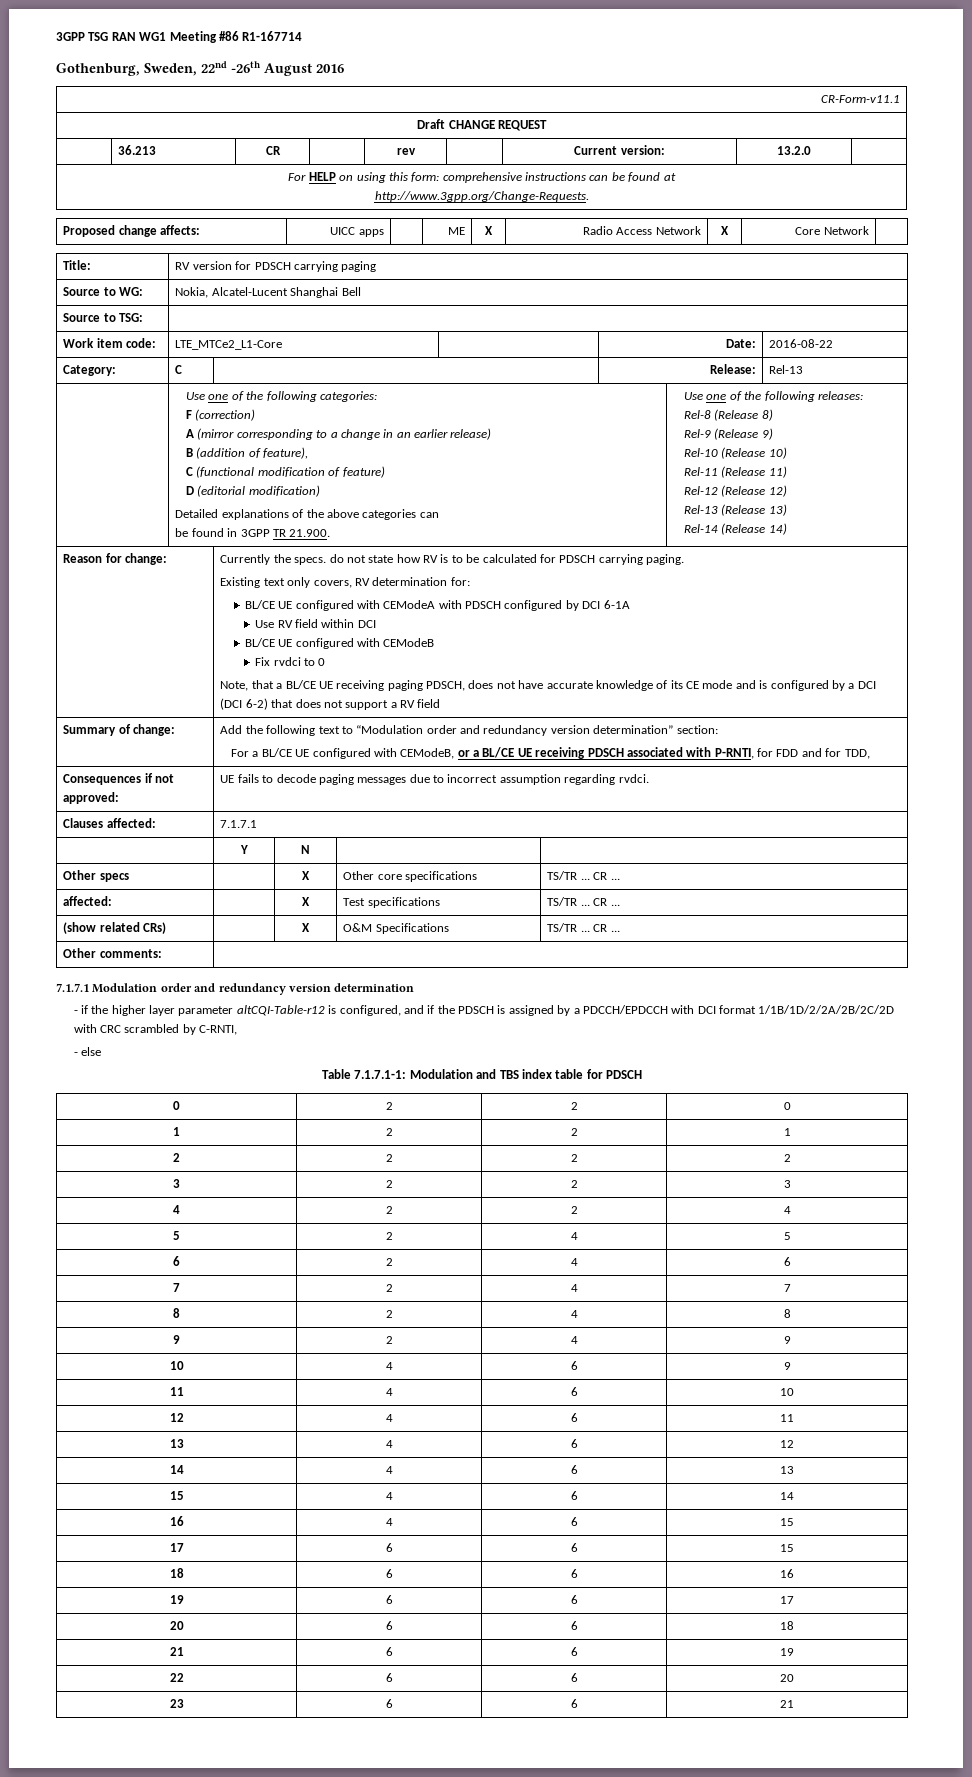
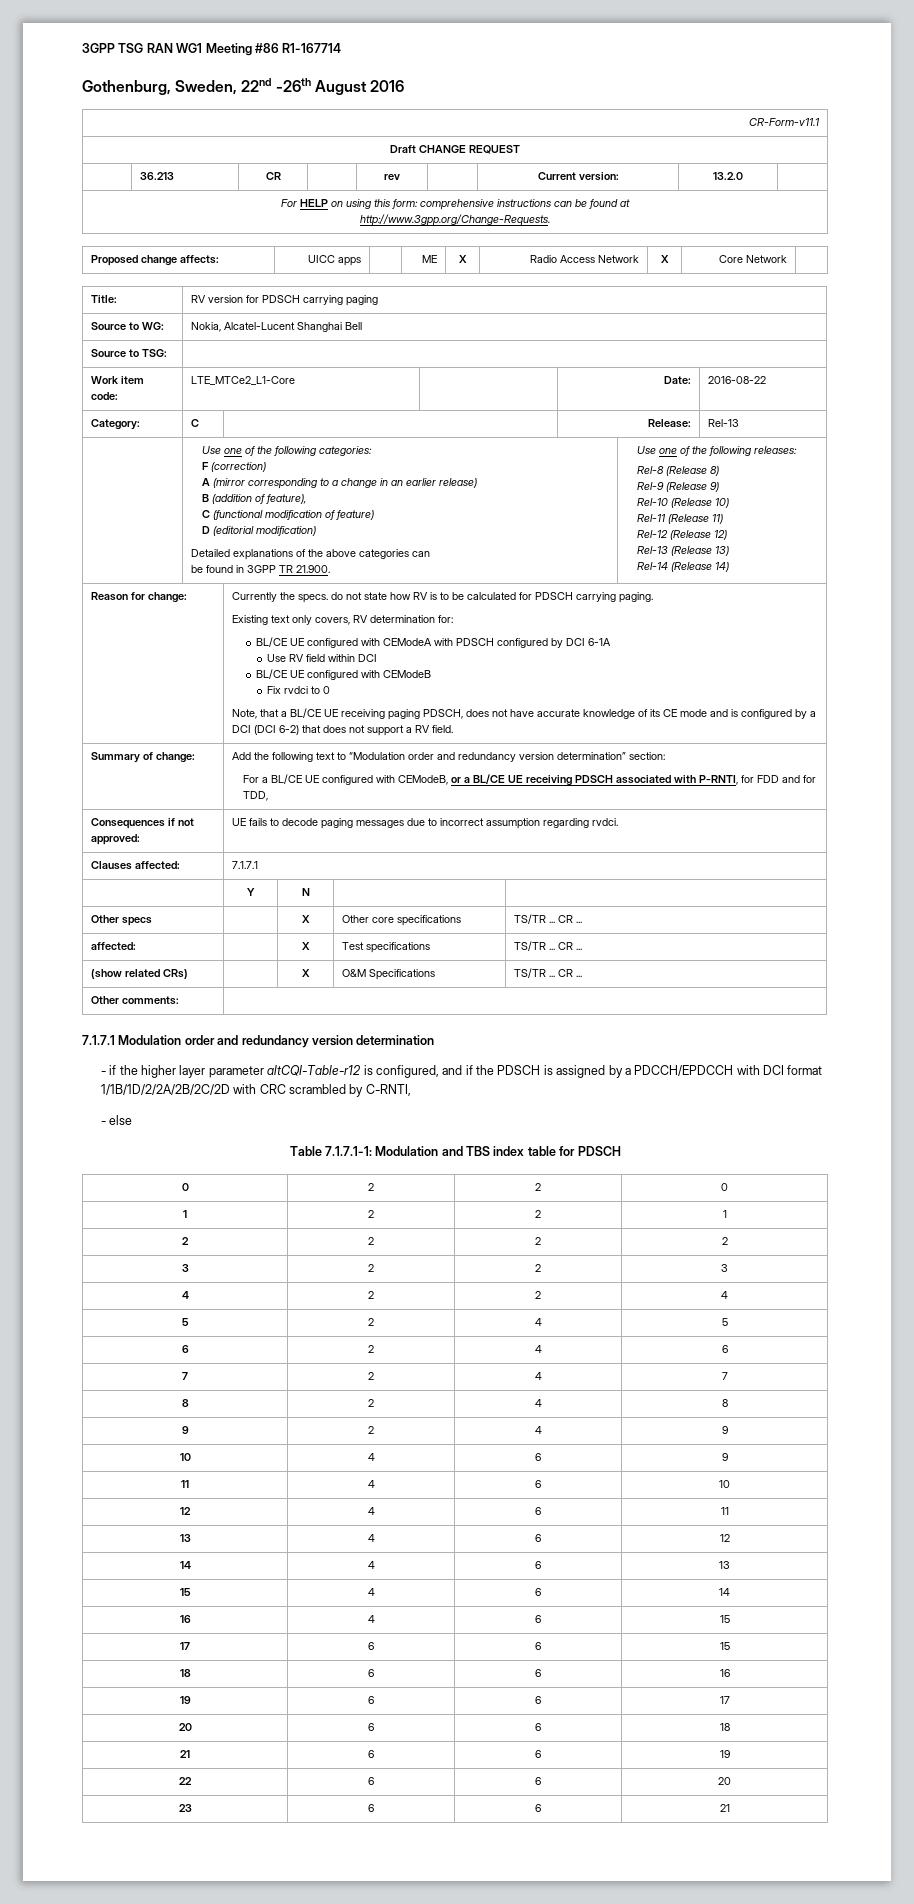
- Note, that a BL/CE UE receiving paging PDSCH, does not have accurate knowledge of its CE mode and is configured by a DCI (DCI 6-2) that does not support a RV field
+ Note, that a BL/CE UE receiving paging PDSCH, does not have accurate knowledge of its CE mode and is configured by a DCI (DCI 6-2) that does not support a RV field.

